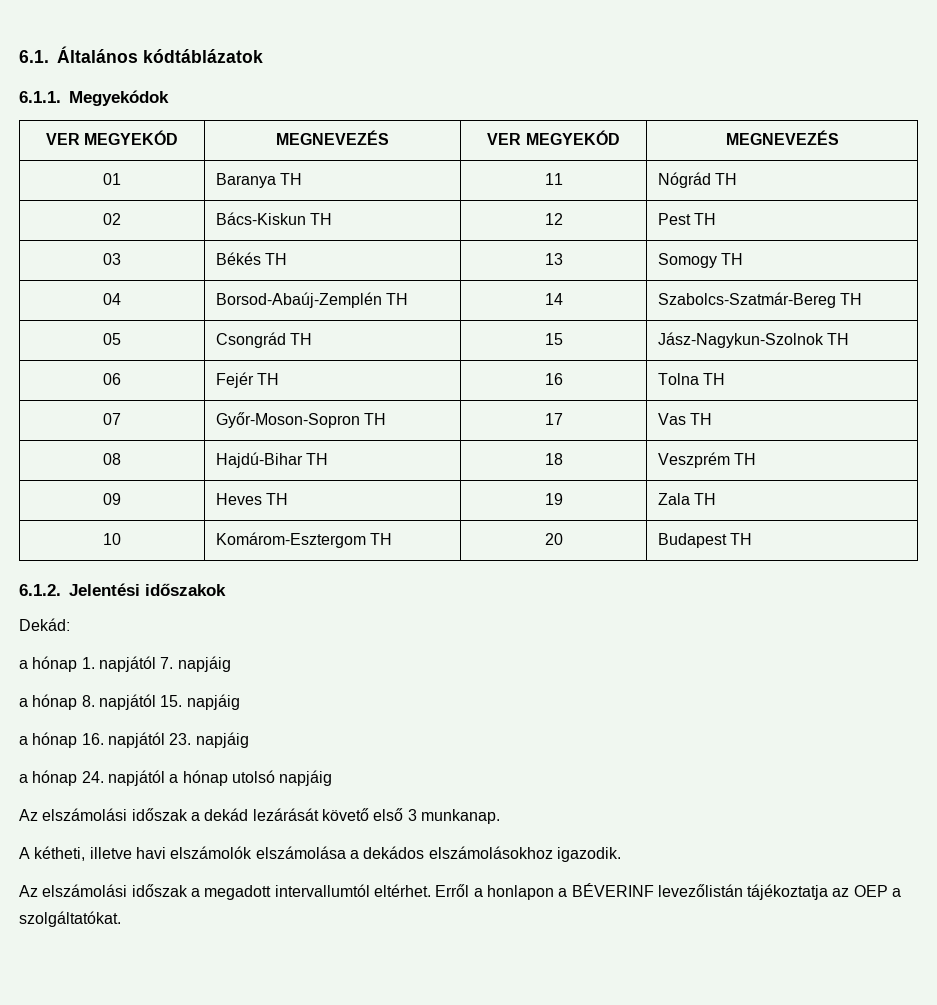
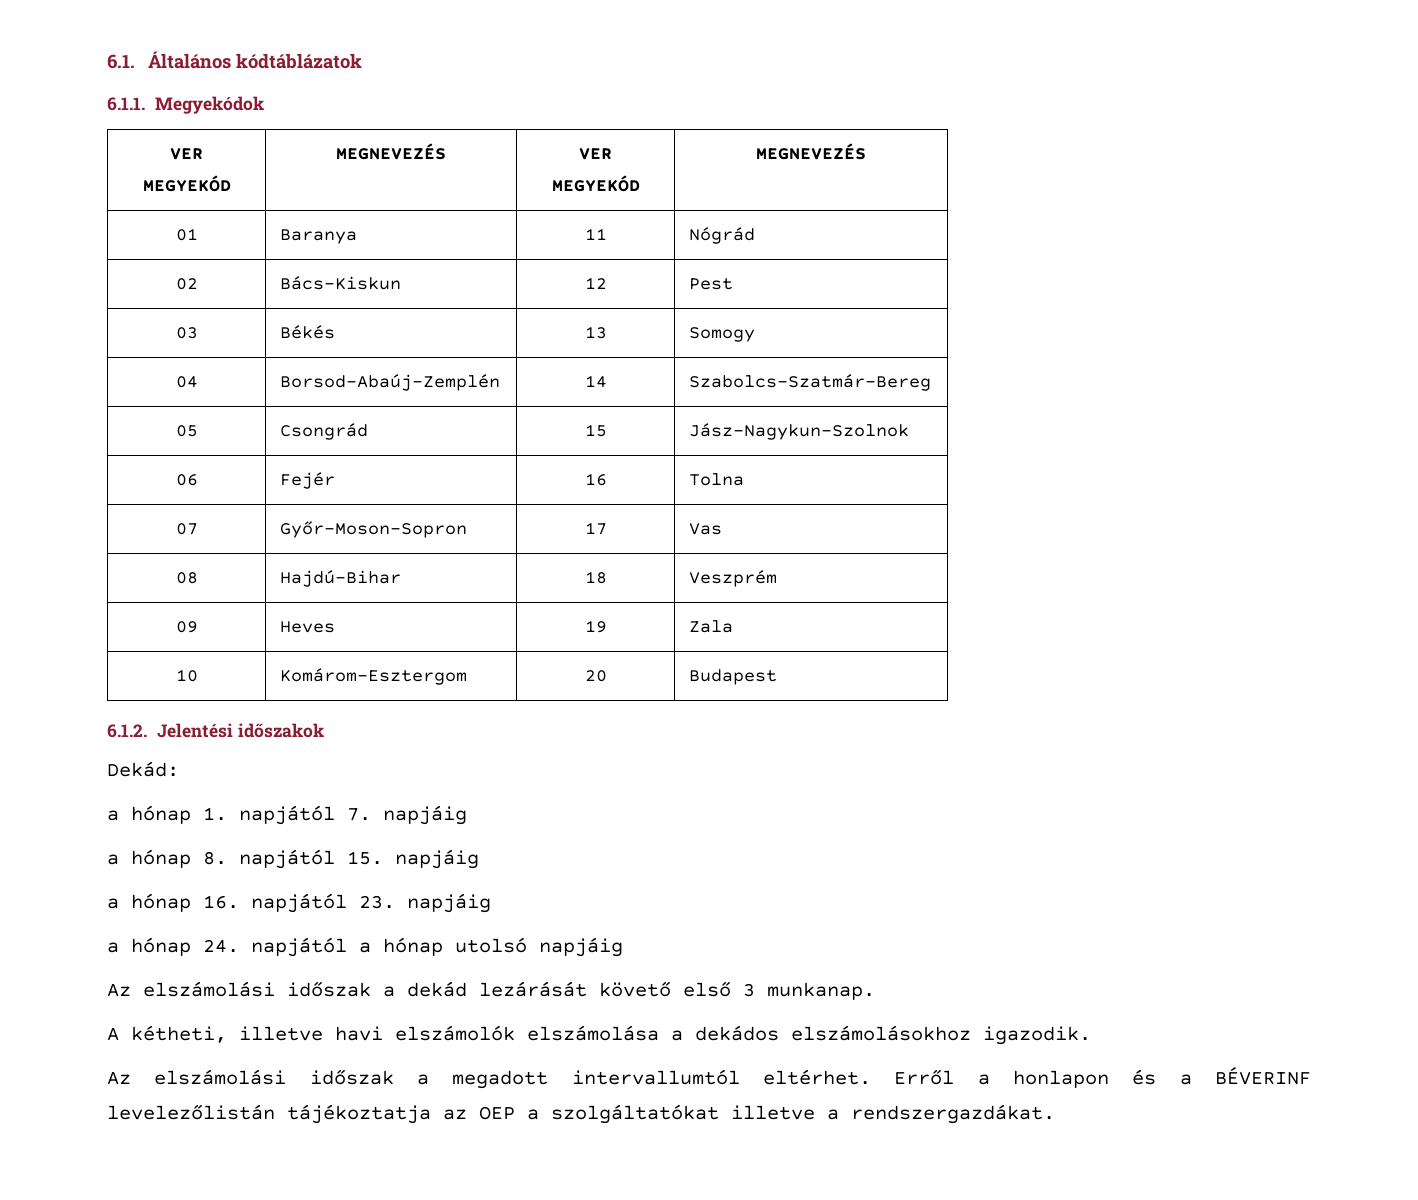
- 01 | Baranya TH | 11 | Nógrád TH
+ 01 | Baranya | 11 | Nógrád
- 02 | Bács-Kiskun TH | 12 | Pest TH
+ 02 | Bács-Kiskun | 12 | Pest
- 03 | Békés TH | 13 | Somogy TH
+ 03 | Békés | 13 | Somogy
- 04 | Borsod-Abaúj-Zemplén TH | 14 | Szabolcs-Szatmár-Bereg TH
+ 04 | Borsod-Abaúj-Zemplén | 14 | Szabolcs-Szatmár-Bereg
- 05 | Csongrád TH | 15 | Jász-Nagykun-Szolnok TH
+ 05 | Csongrád | 15 | Jász-Nagykun-Szolnok
- 06 | Fejér TH | 16 | Tolna TH
+ 06 | Fejér | 16 | Tolna
- 07 | Győr-Moson-Sopron TH | 17 | Vas TH
+ 07 | Győr-Moson-Sopron | 17 | Vas
- 08 | Hajdú-Bihar TH | 18 | Veszprém TH
+ 08 | Hajdú-Bihar | 18 | Veszprém
- 09 | Heves TH | 19 | Zala TH
+ 09 | Heves | 19 | Zala
- 10 | Komárom-Esztergom TH | 20 | Budapest TH
+ 10 | Komárom-Esztergom | 20 | Budapest
- Erről a honlapon a BÉVERINF levezőlistán tájékoztatja az OEP a szolgáltatókat.
+ Erről a honlapon és a BÉVERINF levelezőlistán tájékoztatja az OEP a szolgáltatókat illetve a rendszergazdákat.

